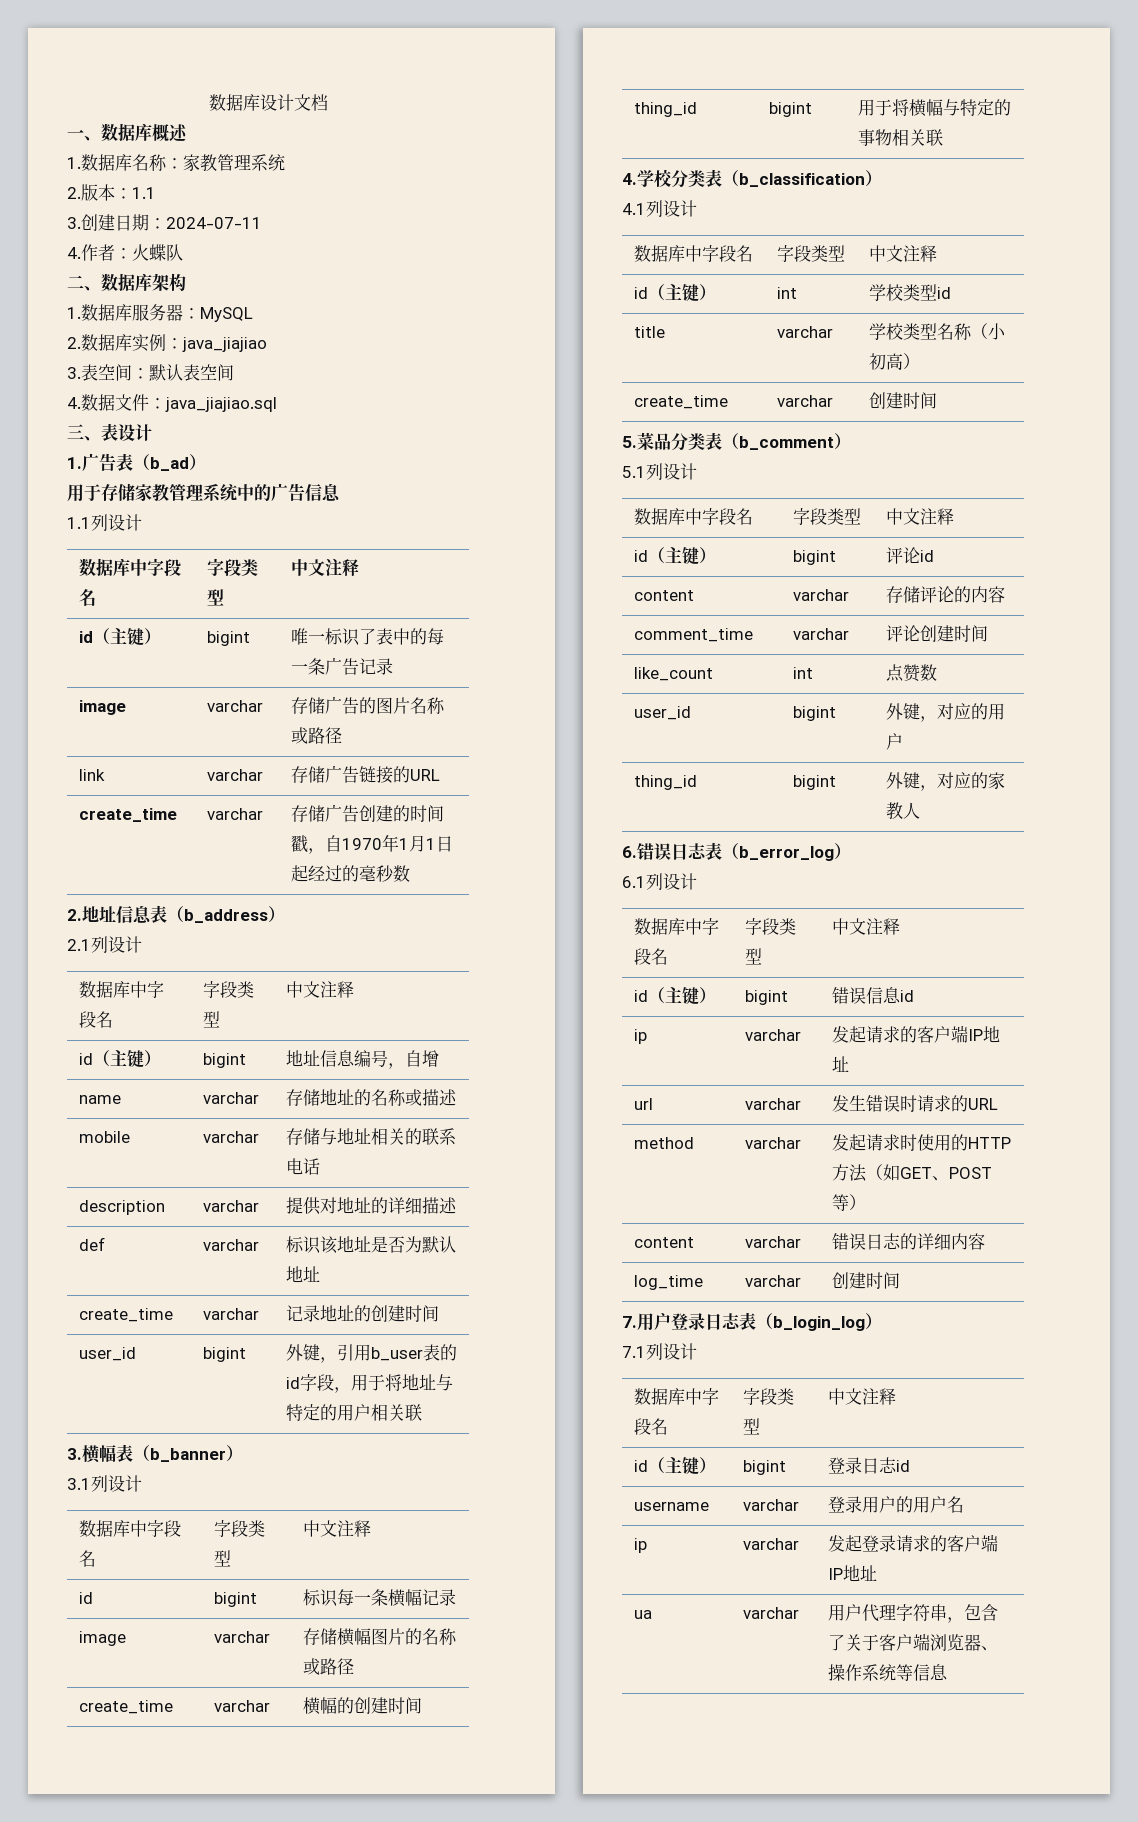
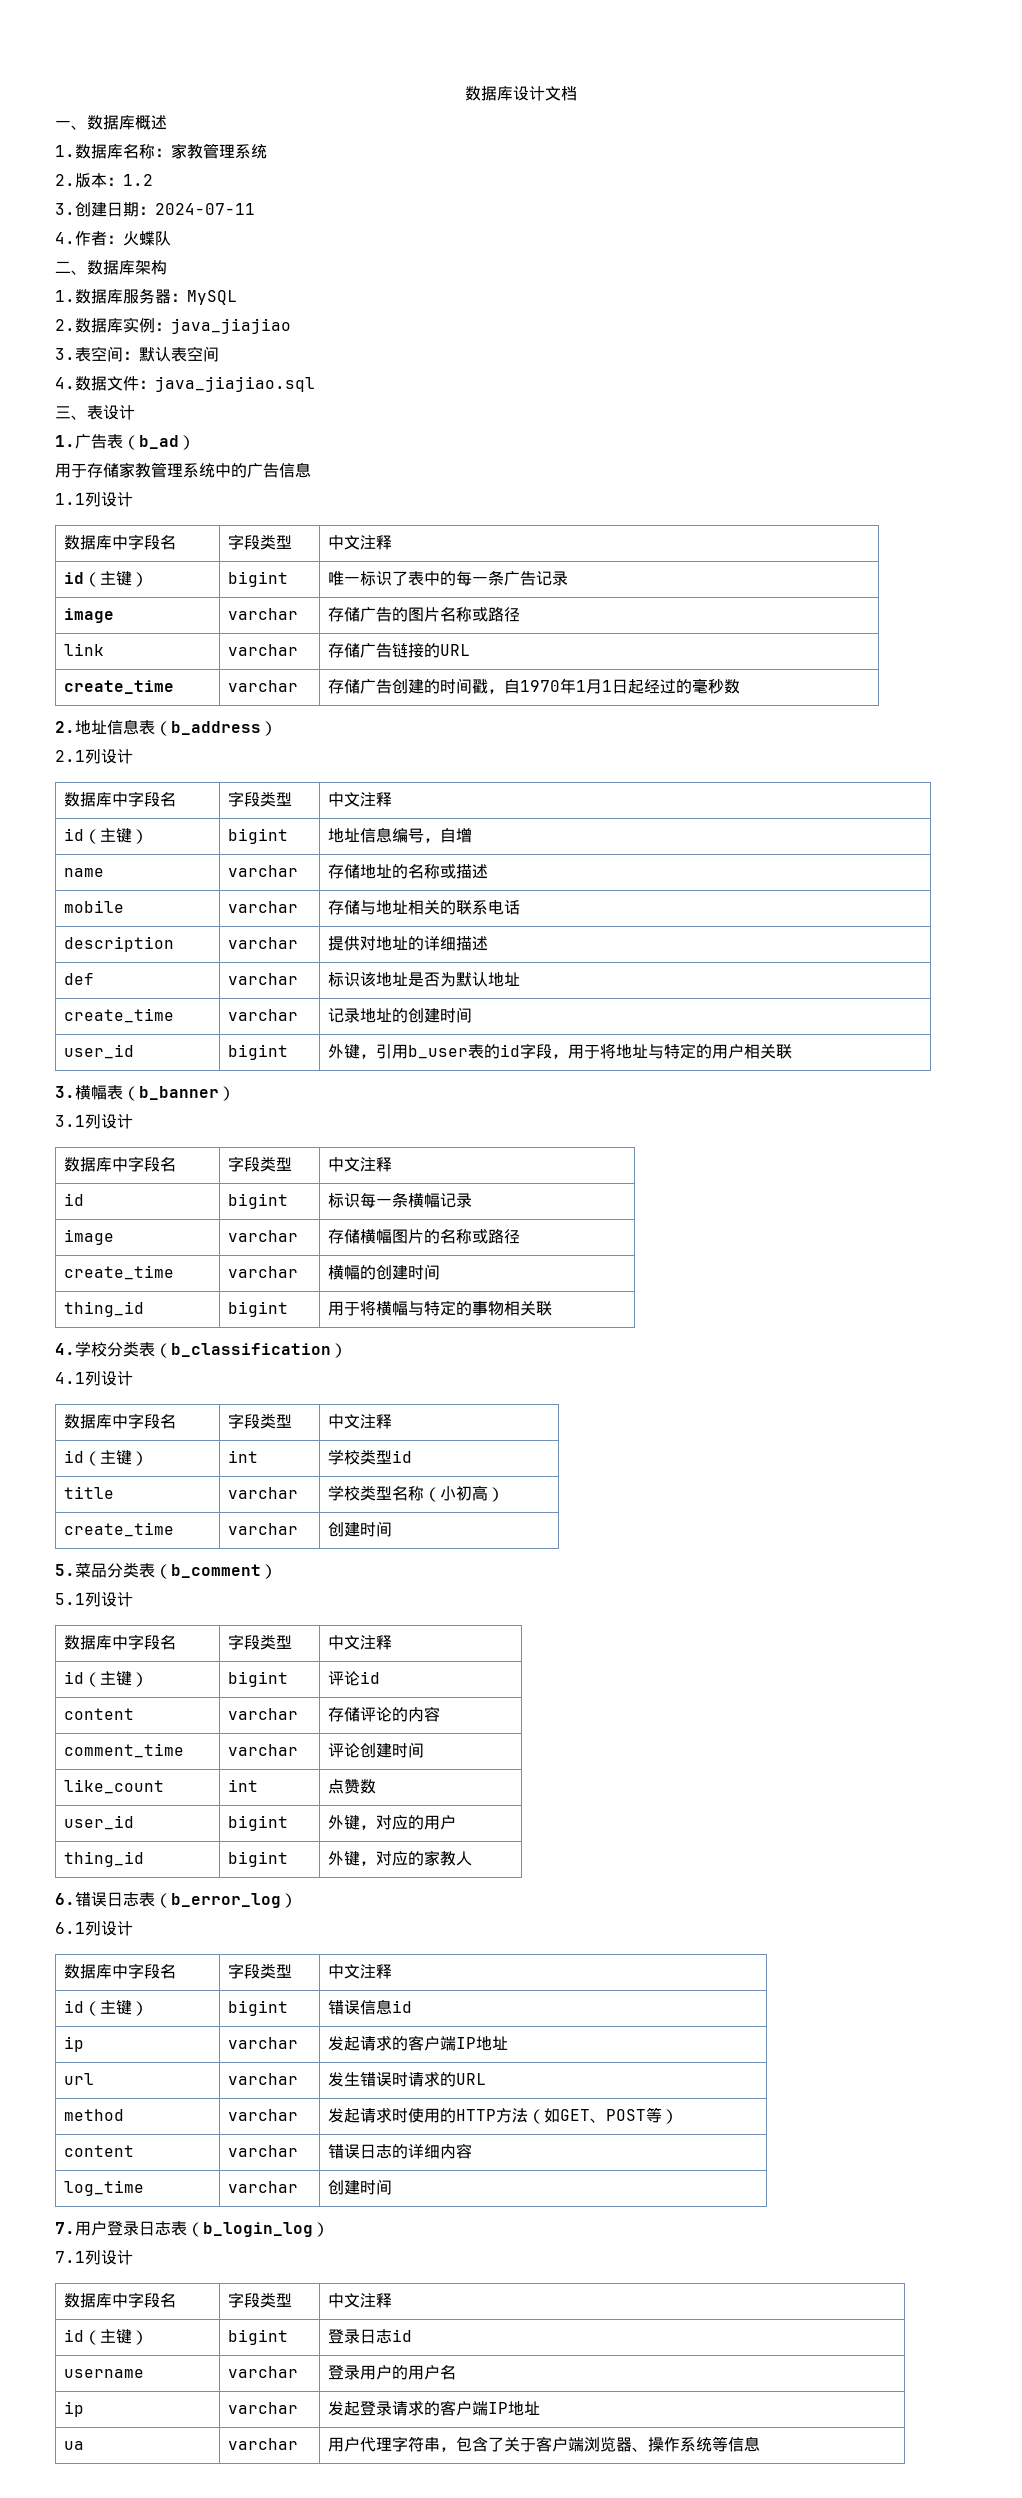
- 2.版本：1.1
+ 2.版本：1.2

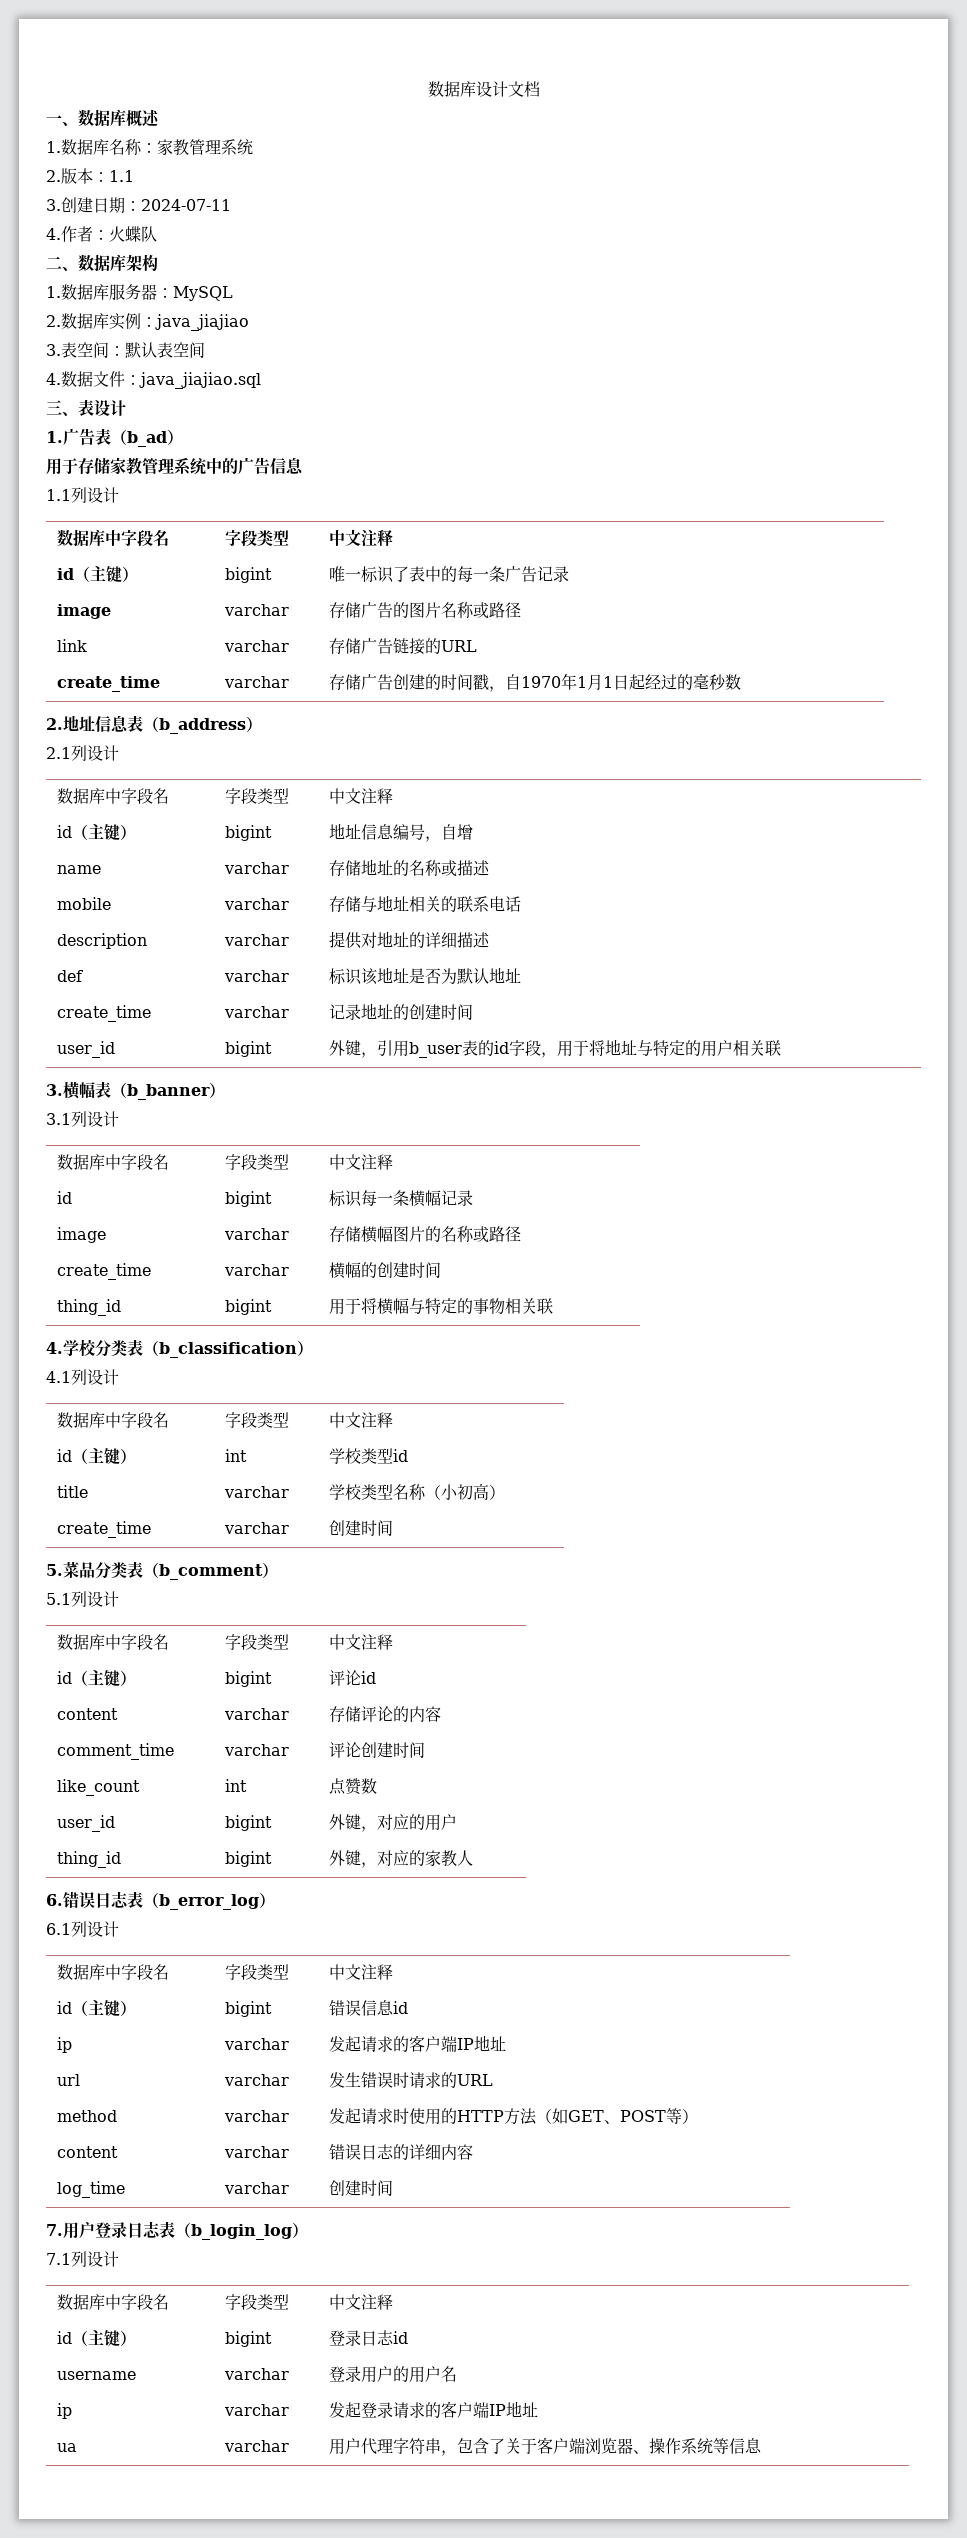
- 2.版本：1.2
+ 2.版本：1.1

